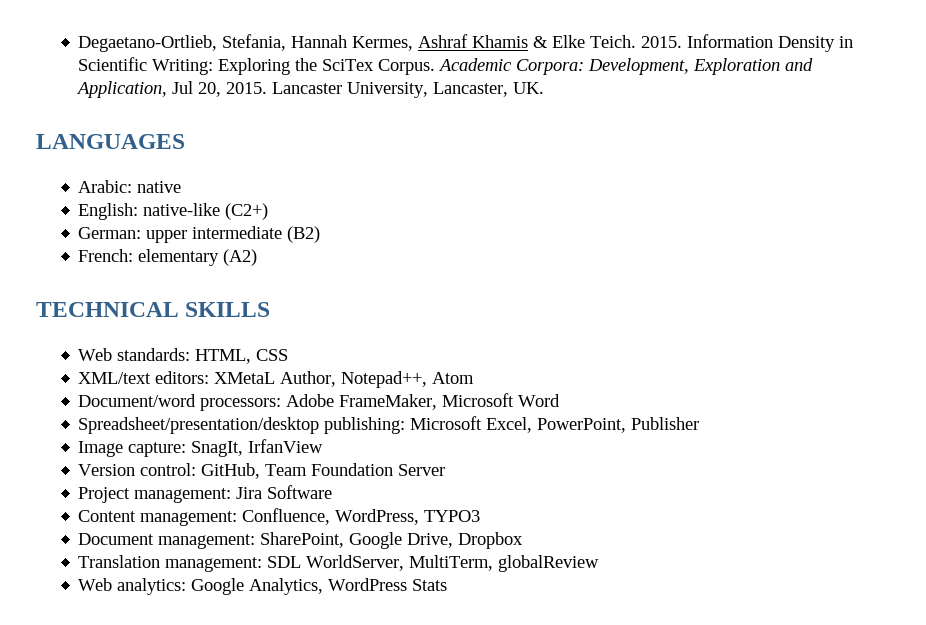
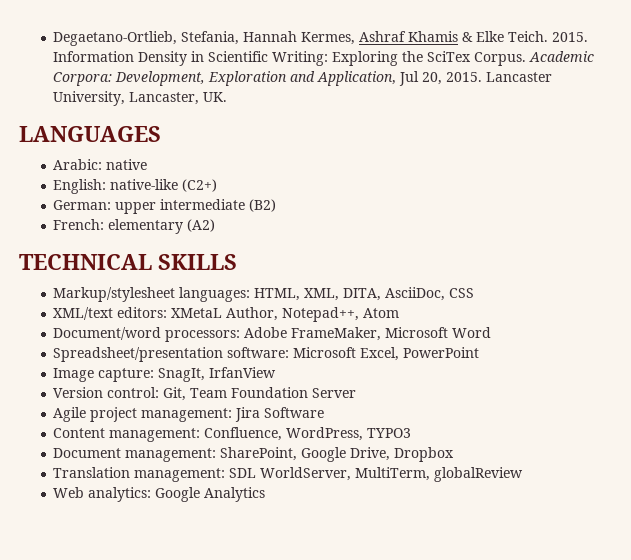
- Web standards: HTML, CSS
+ Markup/stylesheet languages: HTML, XML, DITA, AsciiDoc, CSS
- Spreadsheet/presentation/desktop publishing: Microsoft Excel, PowerPoint, Publisher
+ Spreadsheet/presentation software: Microsoft Excel, PowerPoint
- Version control: GitHub, Team Foundation Server
+ Version control: Git, Team Foundation Server
- Project management: Jira Software
+ Agile project management: Jira Software
- Web analytics: Google Analytics, WordPress Stats
+ Web analytics: Google Analytics

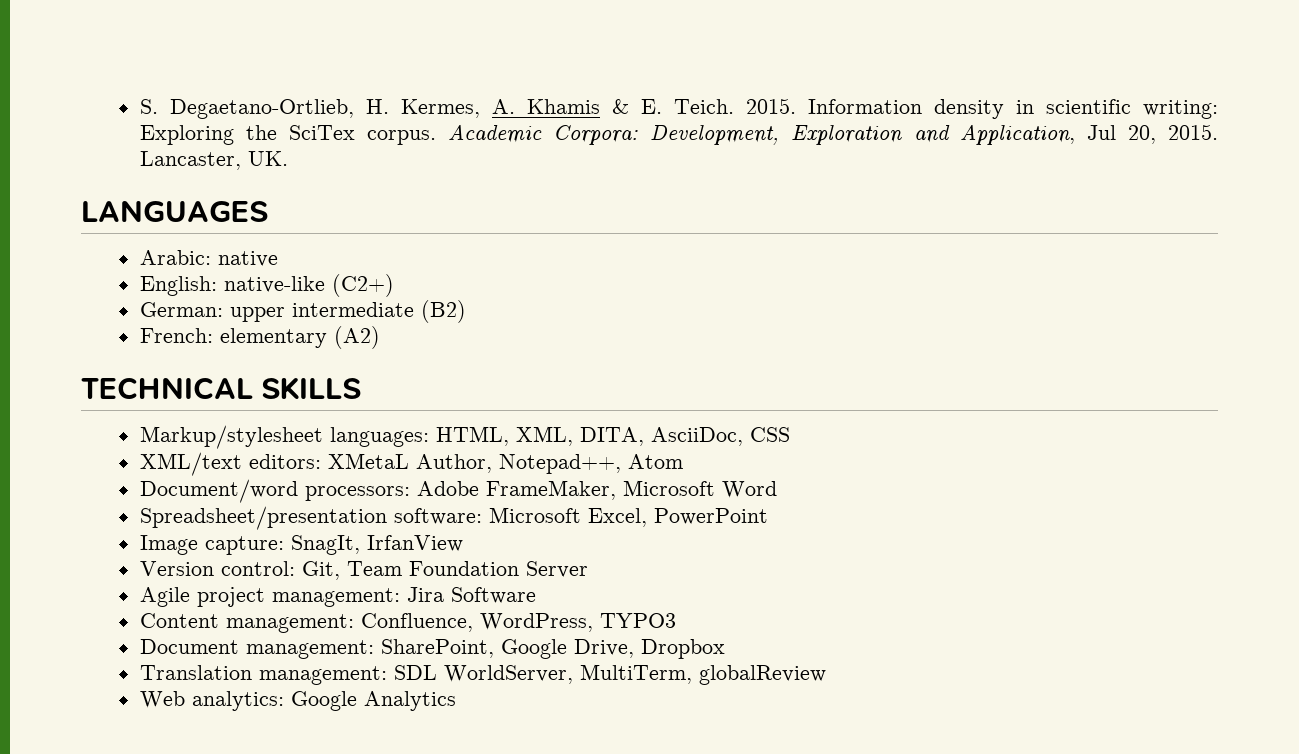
- Degaetano-Ortlieb, Stefania, Hannah Kermes, Ashraf Khamis & Elke Teich.
+ S. Degaetano-Ortlieb, H. Kermes, A. Khamis & E. Teich.
- Information Density in Scientific Writing: Exploring the SciTex Corpus.
+ Information density in scientific writing: Exploring the SciTex corpus.
- Lancaster University, Lancaster, UK.
+ Lancaster, UK.

